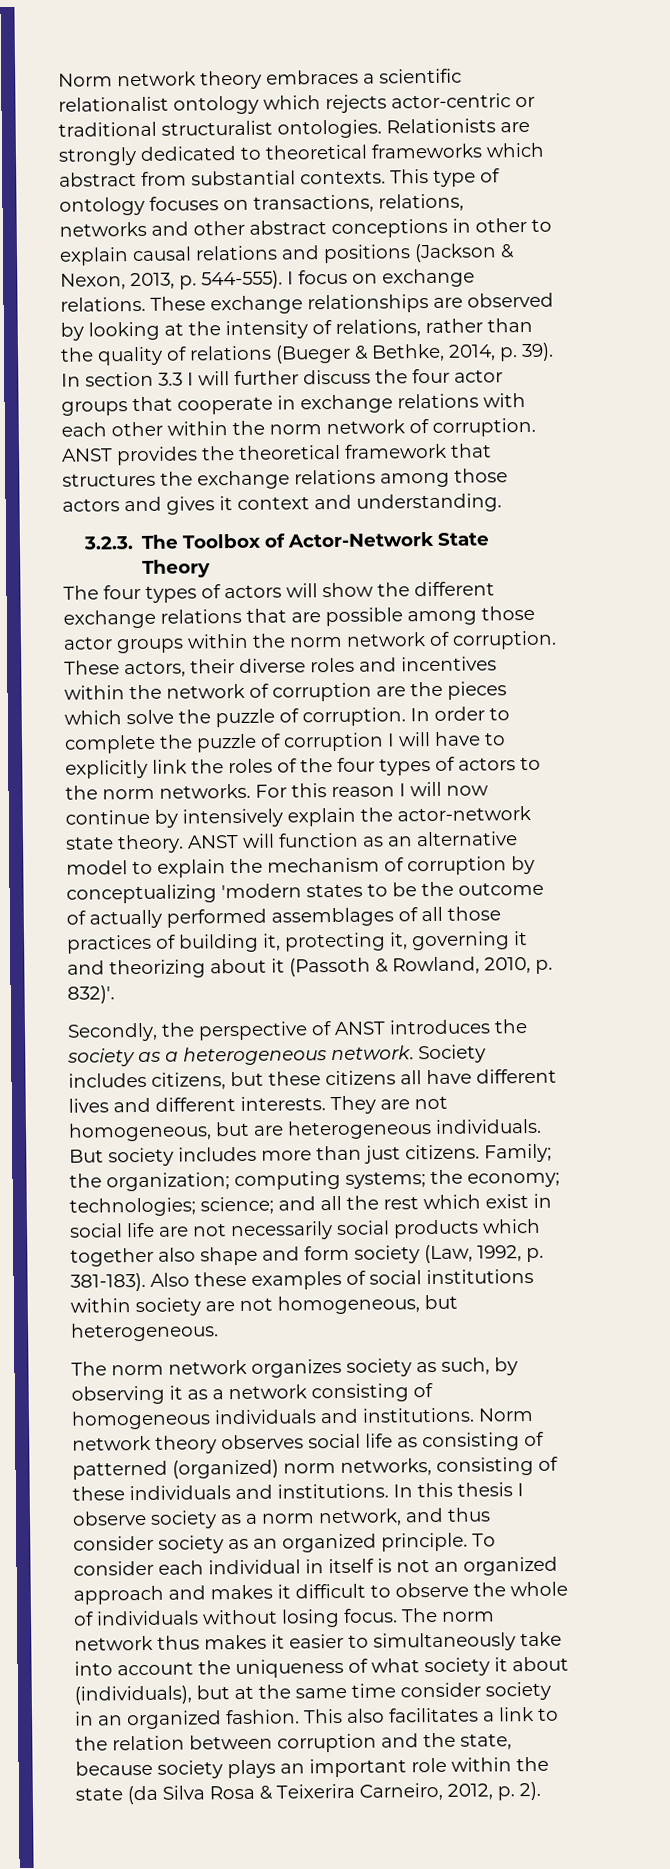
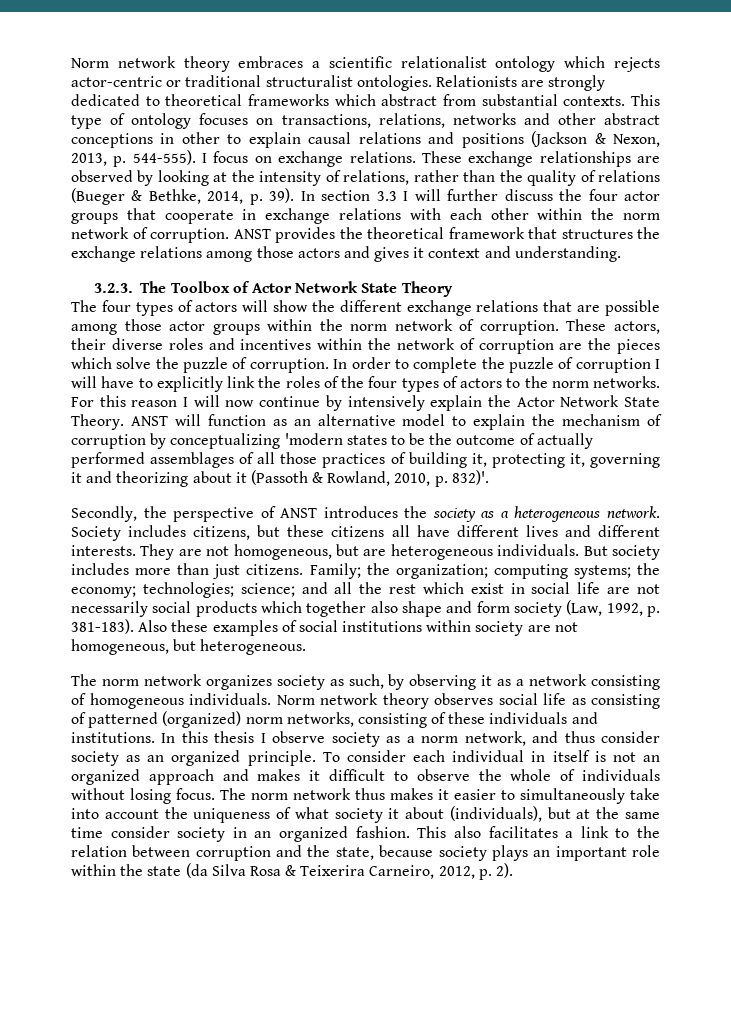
- 3.2.3. The Toolbox of Actor-Network State Theory
+ 3.2.3. The Toolbox of Actor Network State Theory
- For this reason I will now continue by intensively explain the actor-network state theory.
+ For this reason I will now continue by intensively explain the Actor Network State Theory.
- The norm network organizes society as such, by observing it as a network consisting of homogeneous individuals and institutions.
+ The norm network organizes society as such, by observing it as a network consisting of homogeneous individuals.

